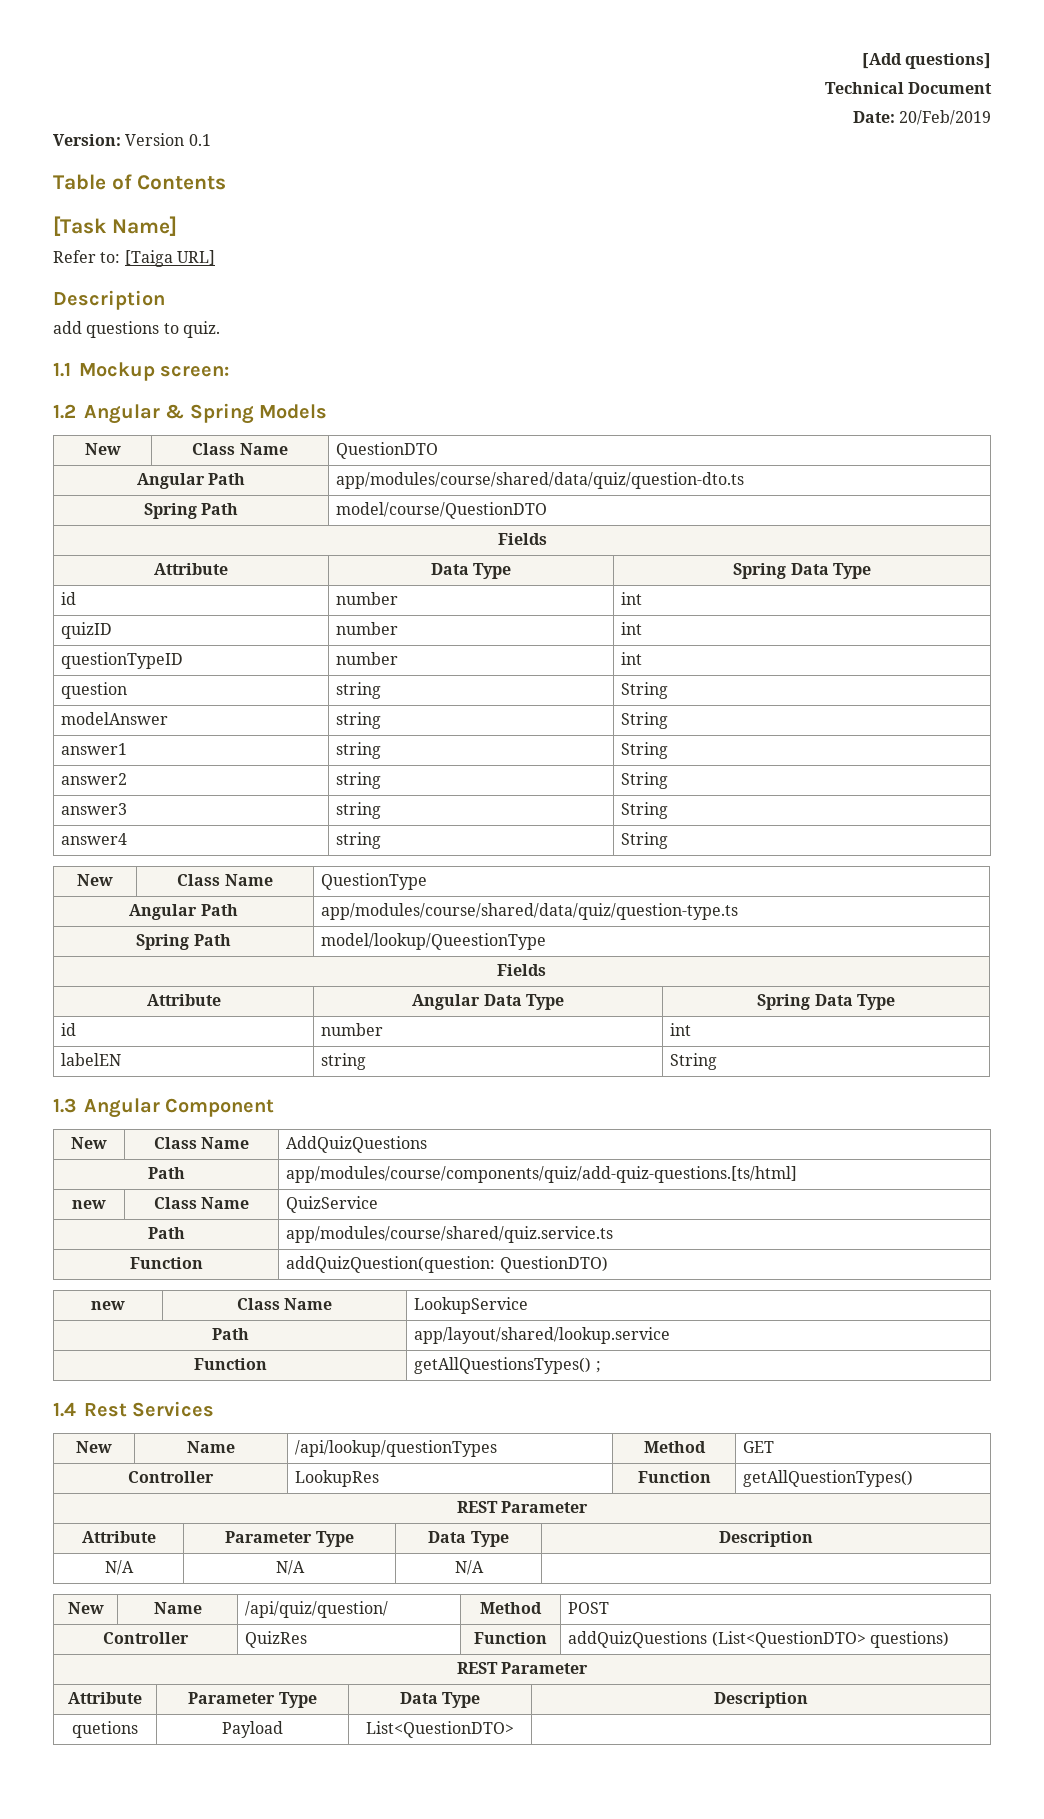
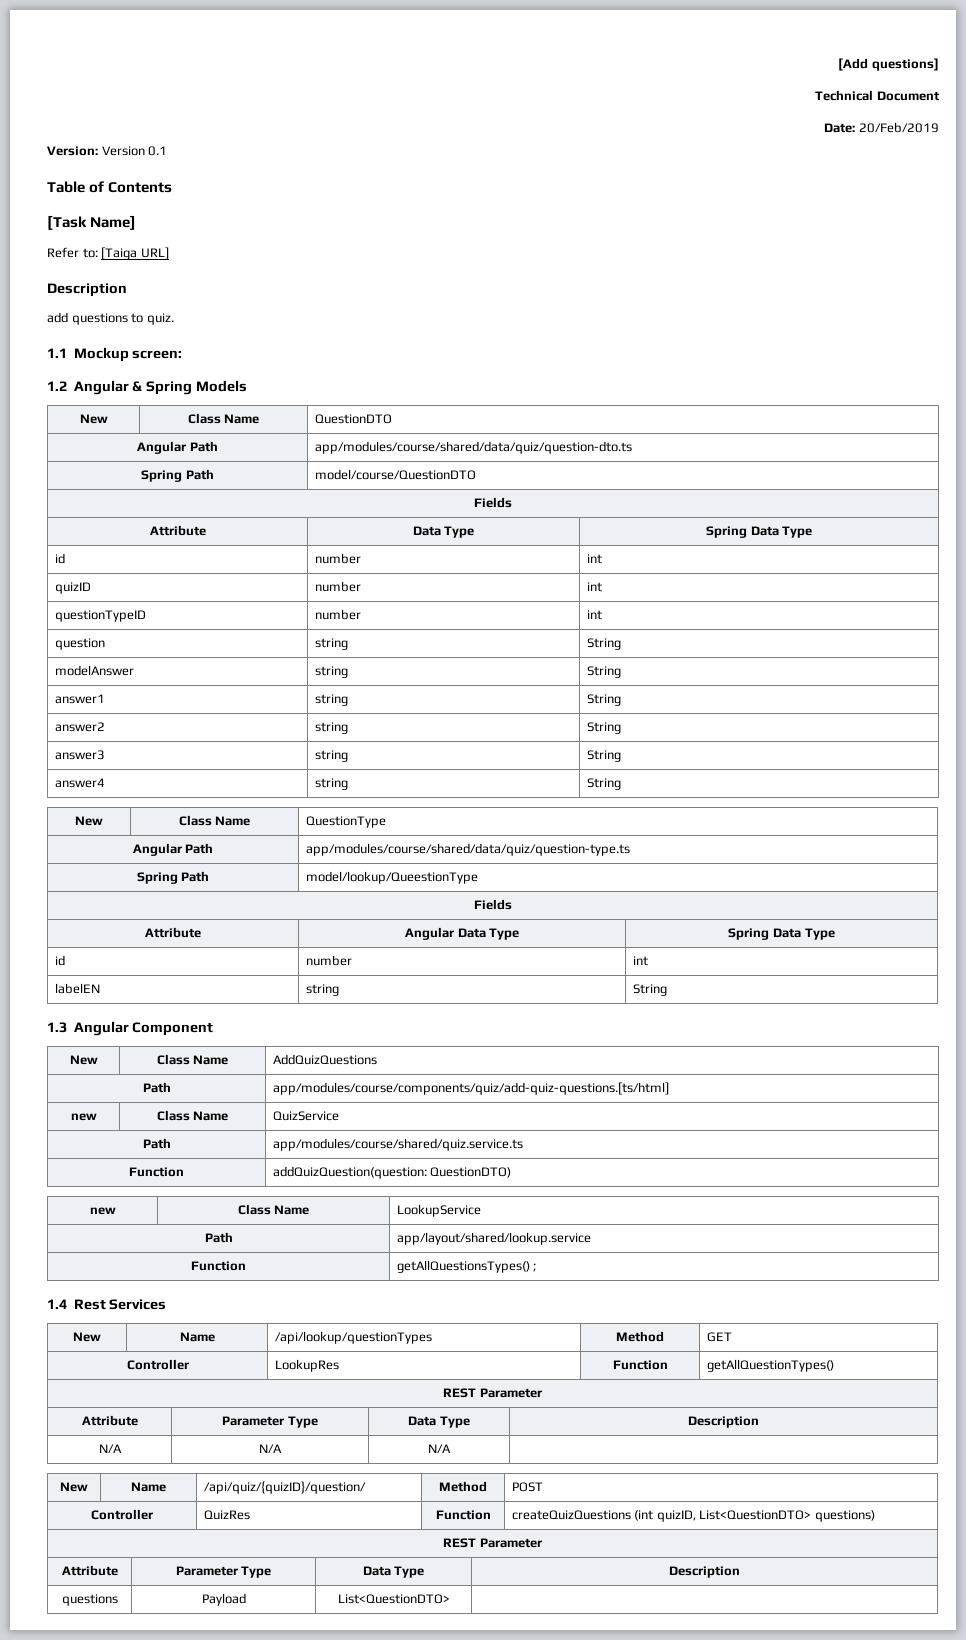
- New | Name | /api/quiz/question/ | Method | POST
+ New | Name | /api/quiz/{quizID}/question/ | Method | POST
- Controller | QuizRes | Function | addQuizQuestions (List<QuestionDTO> questions)
+ Controller | QuizRes | Function | createQuizQuestions (int quizID, List<QuestionDTO> questions)
- quetions | Payload | List<QuestionDTO> |
+ questions | Payload | List<QuestionDTO> |

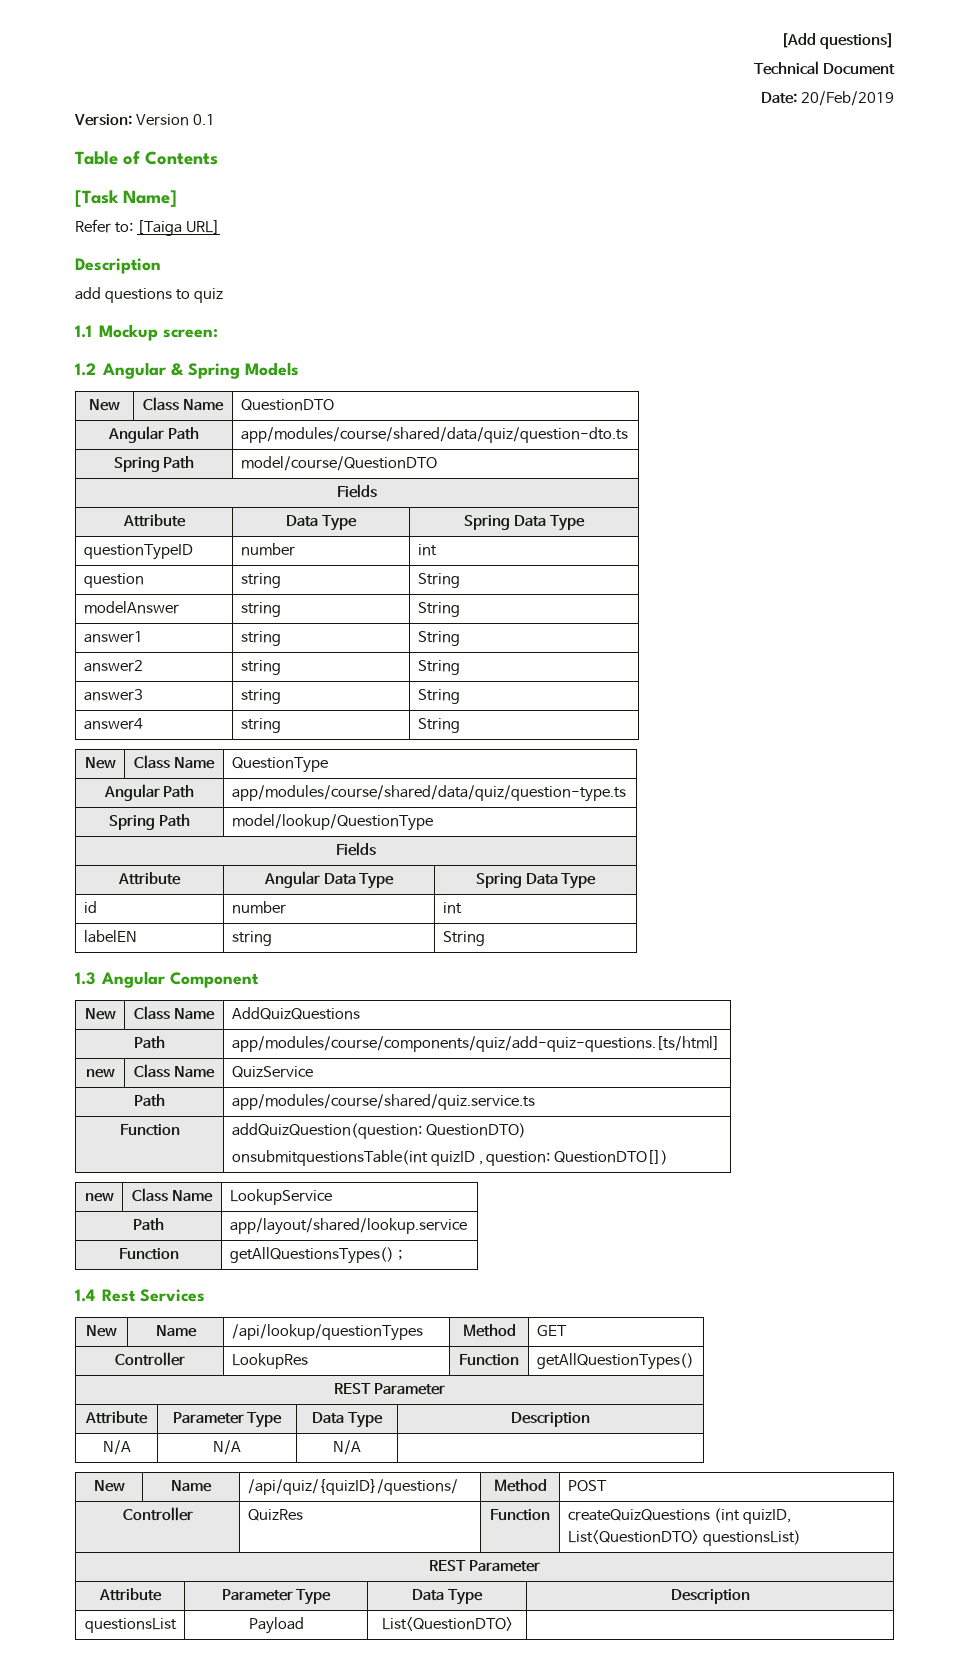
- add questions to quiz.
+ add questions to quiz
  Attribute | Data Type | Spring Data Type
- id | number | int
- quizID | number | int
- Spring Path | model/lookup/QueestionType
+ Spring Path | model/lookup/QuestionType
  Function | addQuizQuestion(question: QuestionDTO)
+ onsubmitquestionsTable(int quizID , question: QuestionDTO[])
- New | Name | /api/quiz/{quizID}/question/ | Method | POST
+ New | Name | /api/quiz/{quizID}/questions/ | Method | POST
- Controller | QuizRes | Function | createQuizQuestions (int quizID, List<QuestionDTO> questions)
+ Controller | QuizRes | Function | createQuizQuestions (int quizID, List<QuestionDTO> questionsList)
  REST Parameter
  Attribute | Parameter Type | Data Type | Description
- questions | Payload | List<QuestionDTO> |
+ questionsList | Payload | List<QuestionDTO> |

